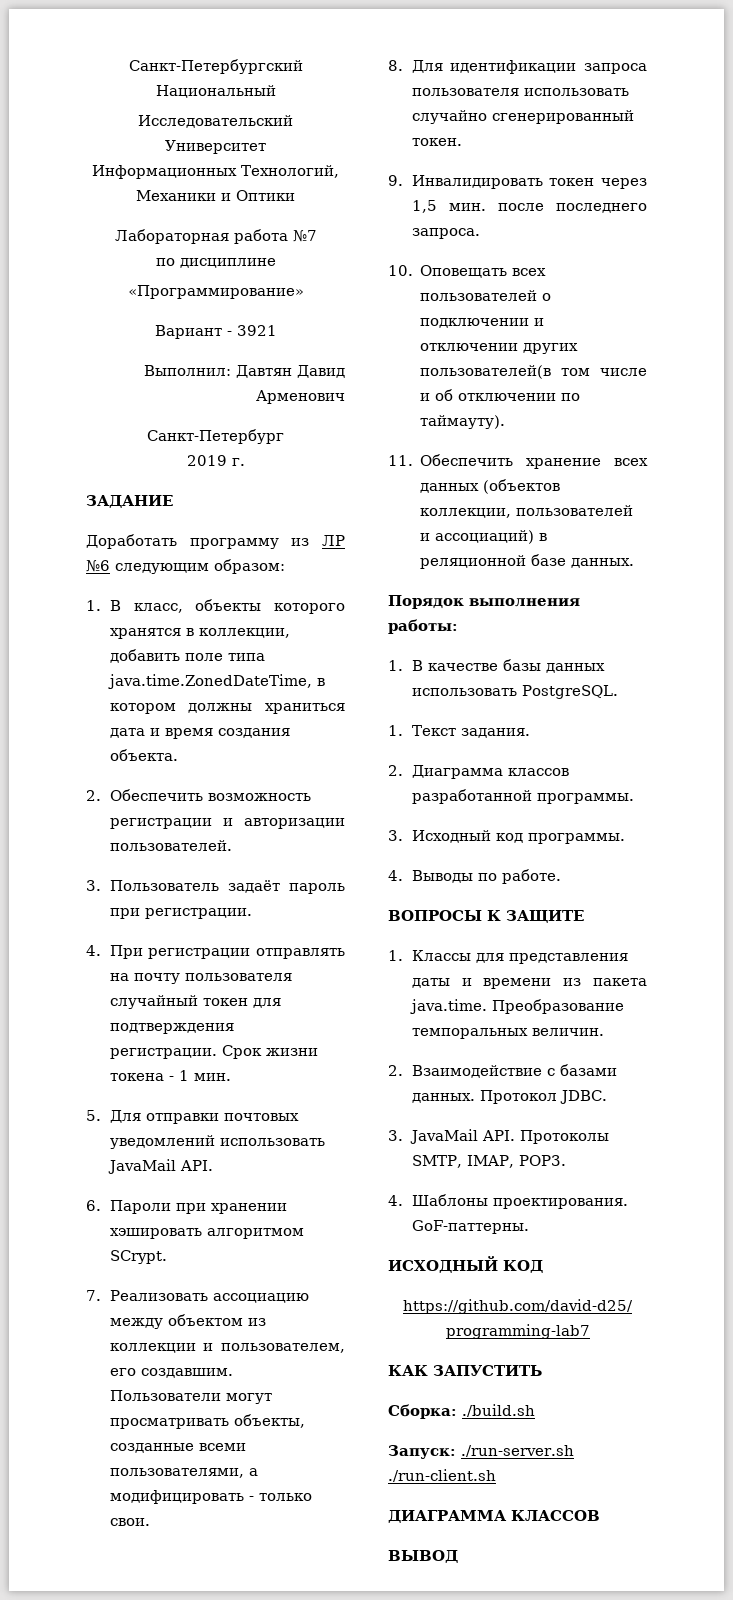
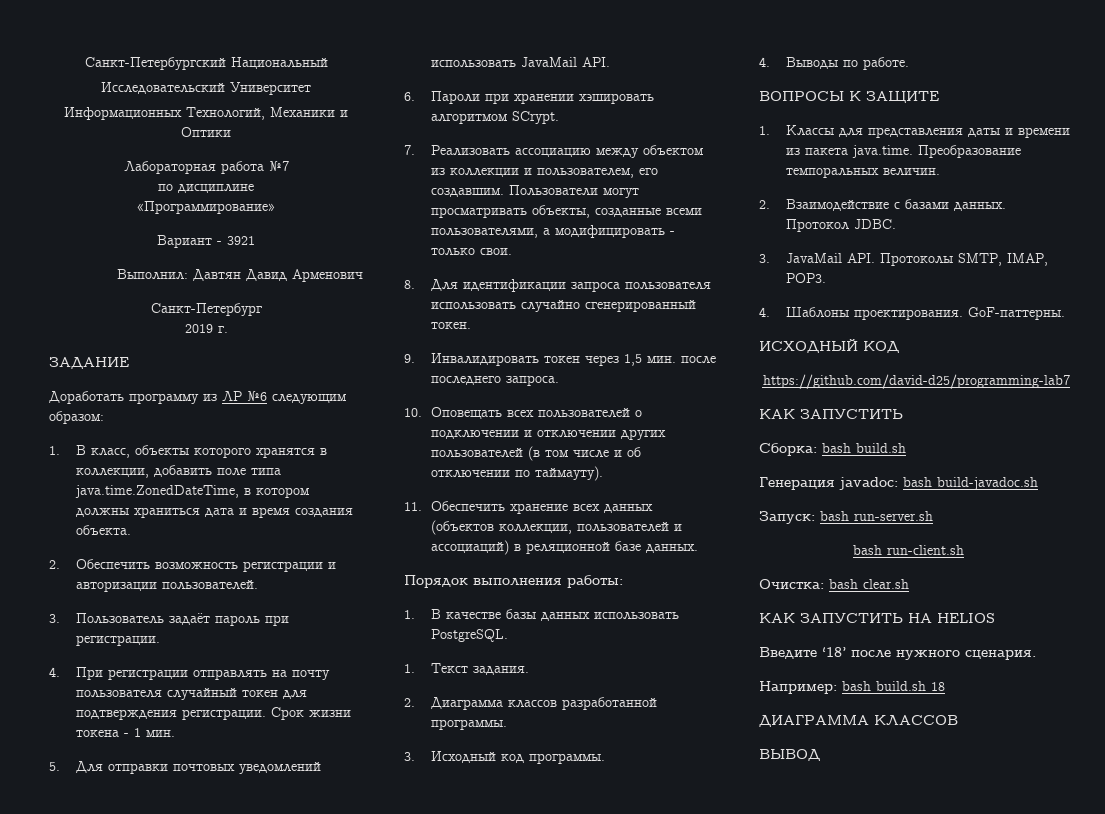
- 10. Оповещать всех пользователей о подключении и отключении других пользователей(в том числе и об отключении по таймауту).
+ 10. Оповещать всех пользователей о подключении и отключении других пользователей (в том числе и об отключении по таймауту).
- Сборка: ./build.sh
- Запуск: ./run-server.sh ./run-client.sh
+ Сборка: bash build.sh
+ Генерация javadoc: bash build-javadoc.sh
+ Запуск: bash run-server.sh
+ bash run-client.sh
+ Очистка: bash clear.sh
+ КАК ЗАПУСТИТЬ НА HELIOS
+ Введите ‘18’ после нужного сценария.
+ Например: bash build.sh 18

